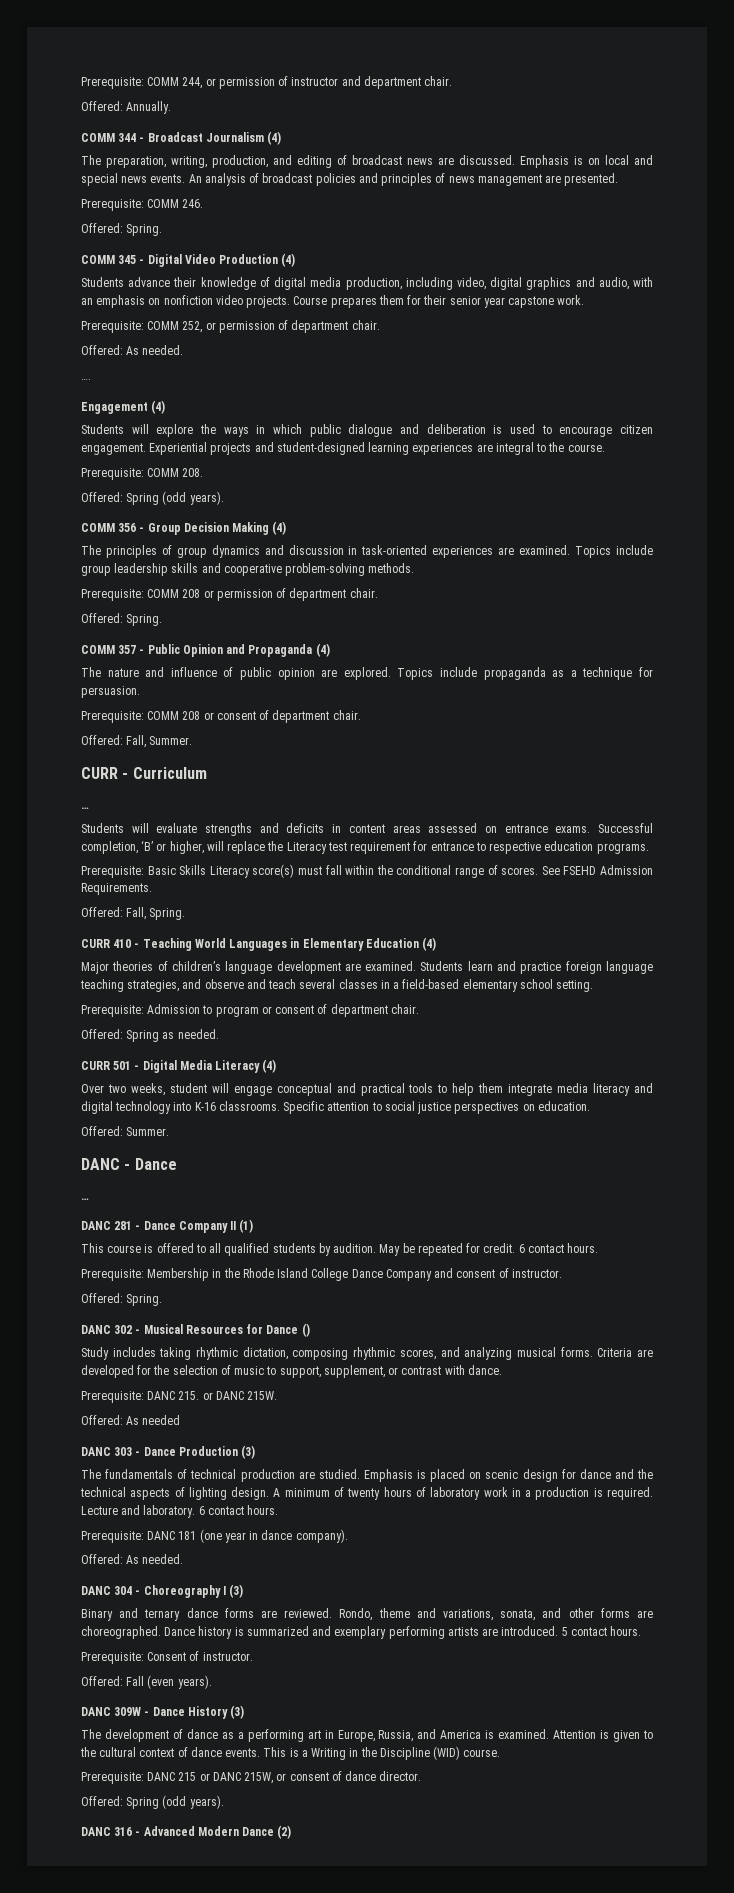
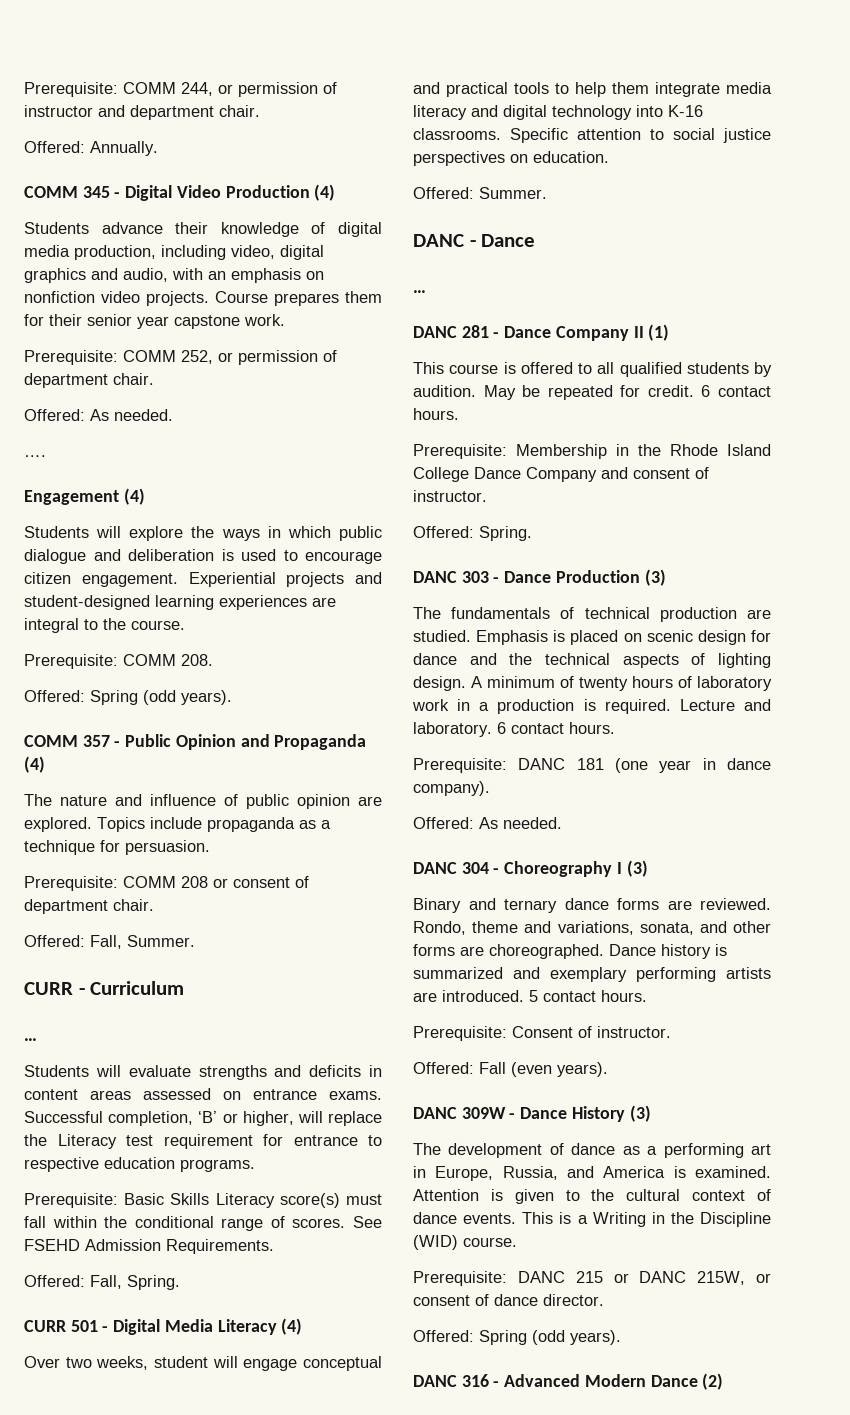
- COMM 344 - Broadcast Journalism (4)
- The preparation, writing, production, and editing of broadcast news are discussed. Emphasis is on local and special news events. An analysis of broadcast policies and principles of news management are presented.
- Prerequisite: COMM 246.
- Offered: Spring.
- COMM 356 - Group Decision Making (4)
- The principles of group dynamics and discussion in task-oriented experiences are examined. Topics include group leadership skills and cooperative problem-solving methods.
- Prerequisite: COMM 208 or permission of department chair.
- Offered: Spring.
- CURR 410 - Teaching World Languages in Elementary Education (4)
- Major theories of children’s language development are examined. Students learn and practice foreign language teaching strategies, and observe and teach several classes in a field-based elementary school setting.
- Prerequisite: Admission to program or consent of department chair.
- Offered: Spring as needed.
- DANC 302 - Musical Resources for Dance ()
- Study includes taking rhythmic dictation, composing rhythmic scores, and analyzing musical forms. Criteria are developed for the selection of music to support, supplement, or contrast with dance.
- Prerequisite: DANC 215. or DANC 215W.
- Offered: As needed

